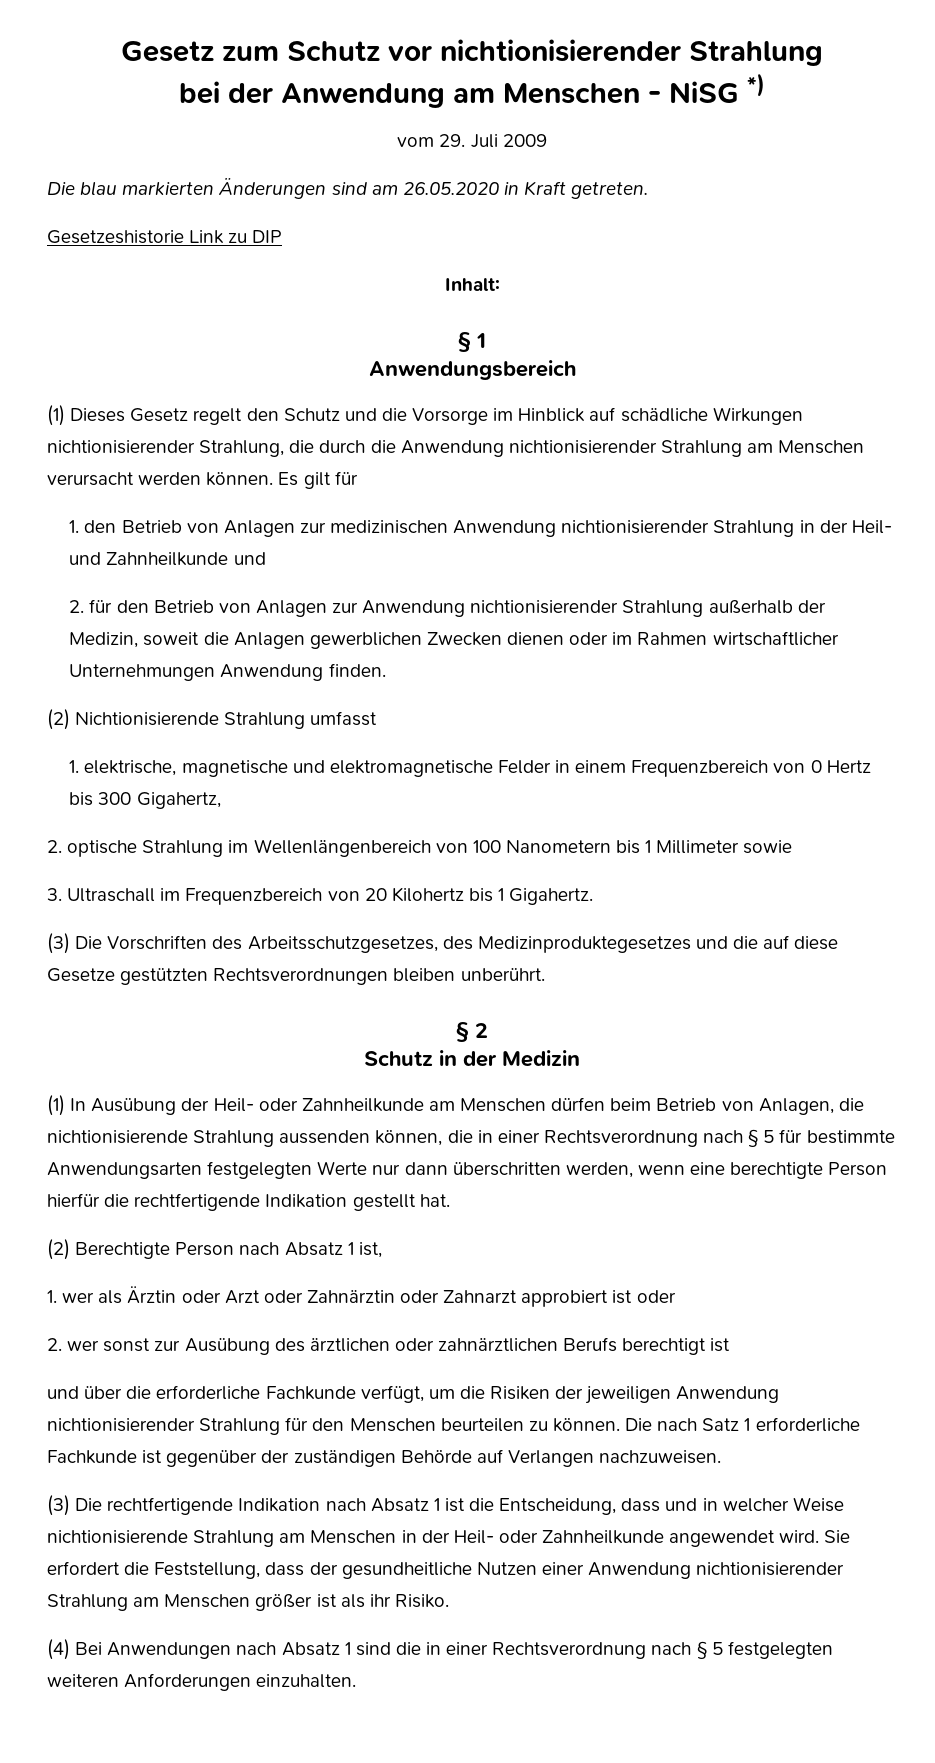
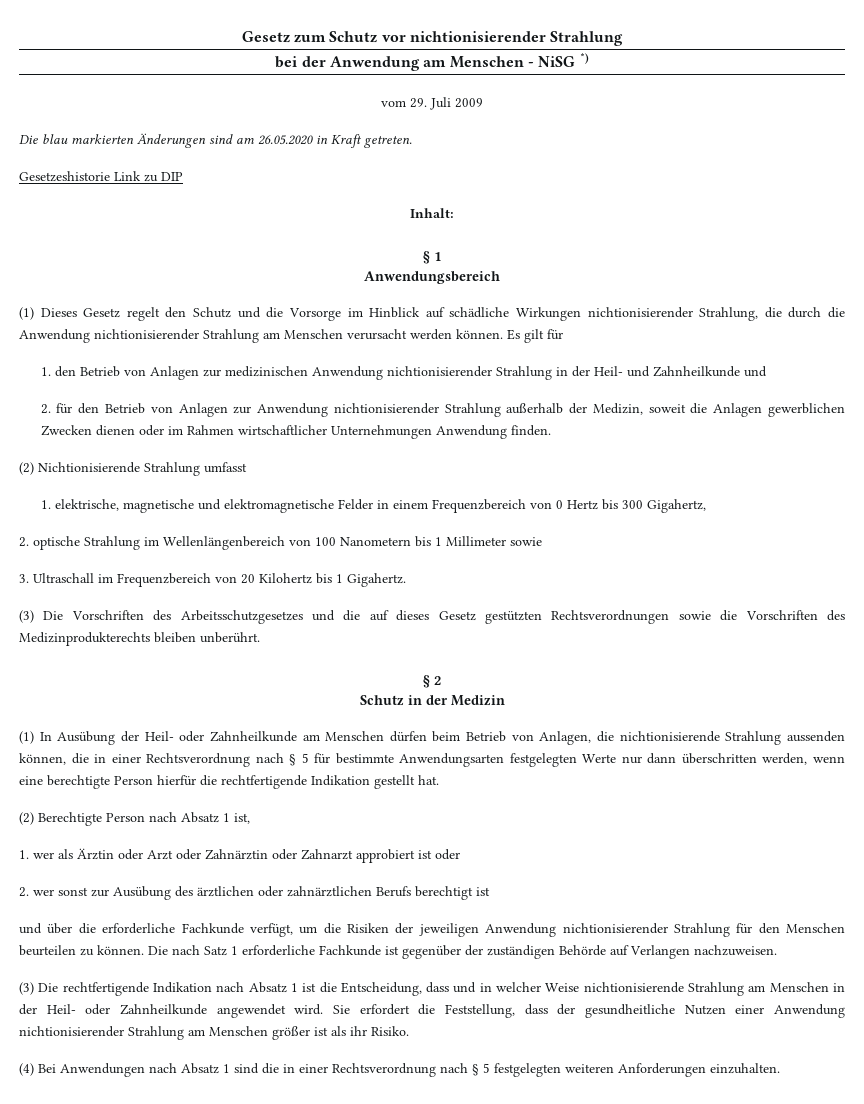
- (3) Die Vorschriften des Arbeitsschutzgesetzes, des Medizinproduktegesetzes und die auf diese Gesetze gestützten Rechtsverordnungen bleiben unberührt.
+ (3) Die Vorschriften des Arbeitsschutzgesetzes und die auf dieses Gesetz gestützten Rechtsverordnungen sowie die Vorschriften des Medizinprodukterechts bleiben unberührt.

